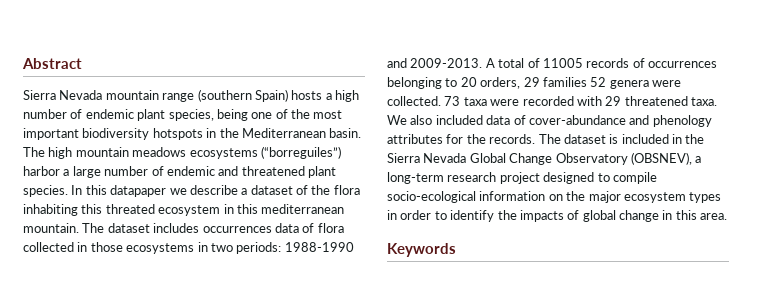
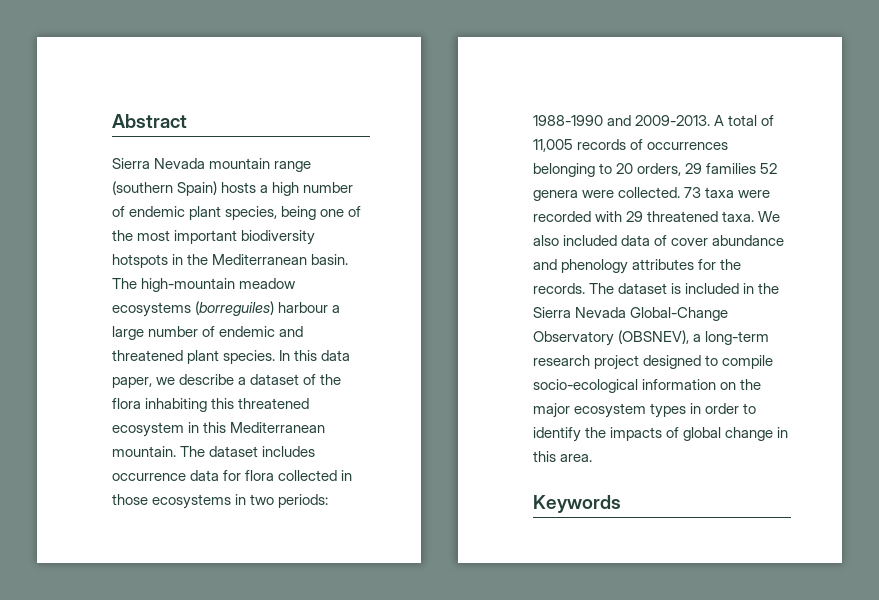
- The high mountain meadows ecosystems (“borreguiles”) harbor a large number of endemic and threatened plant species.
+ The high-mountain meadow ecosystems (borreguiles) harbour a large number of endemic and threatened plant species.
- In this datapaper we describe a dataset of the flora inhabiting this threated ecosystem in this mediterranean mountain.
+ In this data paper, we describe a dataset of the flora inhabiting this threatened ecosystem in this Mediterranean mountain.
- The dataset includes occurrences data of flora collected in those ecosystems in two periods: 1988-1990 and 2009-2013.
+ The dataset includes occurrence data for flora collected in those ecosystems in two periods: 1988-1990 and 2009-2013.
- A total of 11005 records of occurrences belonging to 20 orders, 29 families 52 genera were collected.
+ A total of 11,005 records of occurrences belonging to 20 orders, 29 families 52 genera were collected.
- We also included data of cover-abundance and phenology attributes for the records.
+ We also included data of cover abundance and phenology attributes for the records.
- The dataset is included in the Sierra Nevada Global Change Observatory (OBSNEV), a long-term research project designed to compile socio-ecological information on the major ecosystem types in order to identify the impacts of global change in this area.
+ The dataset is included in the Sierra Nevada Global-Change Observatory (OBSNEV), a long-term research project designed to compile socio-ecological information on the major ecosystem types in order to identify the impacts of global change in this area.

